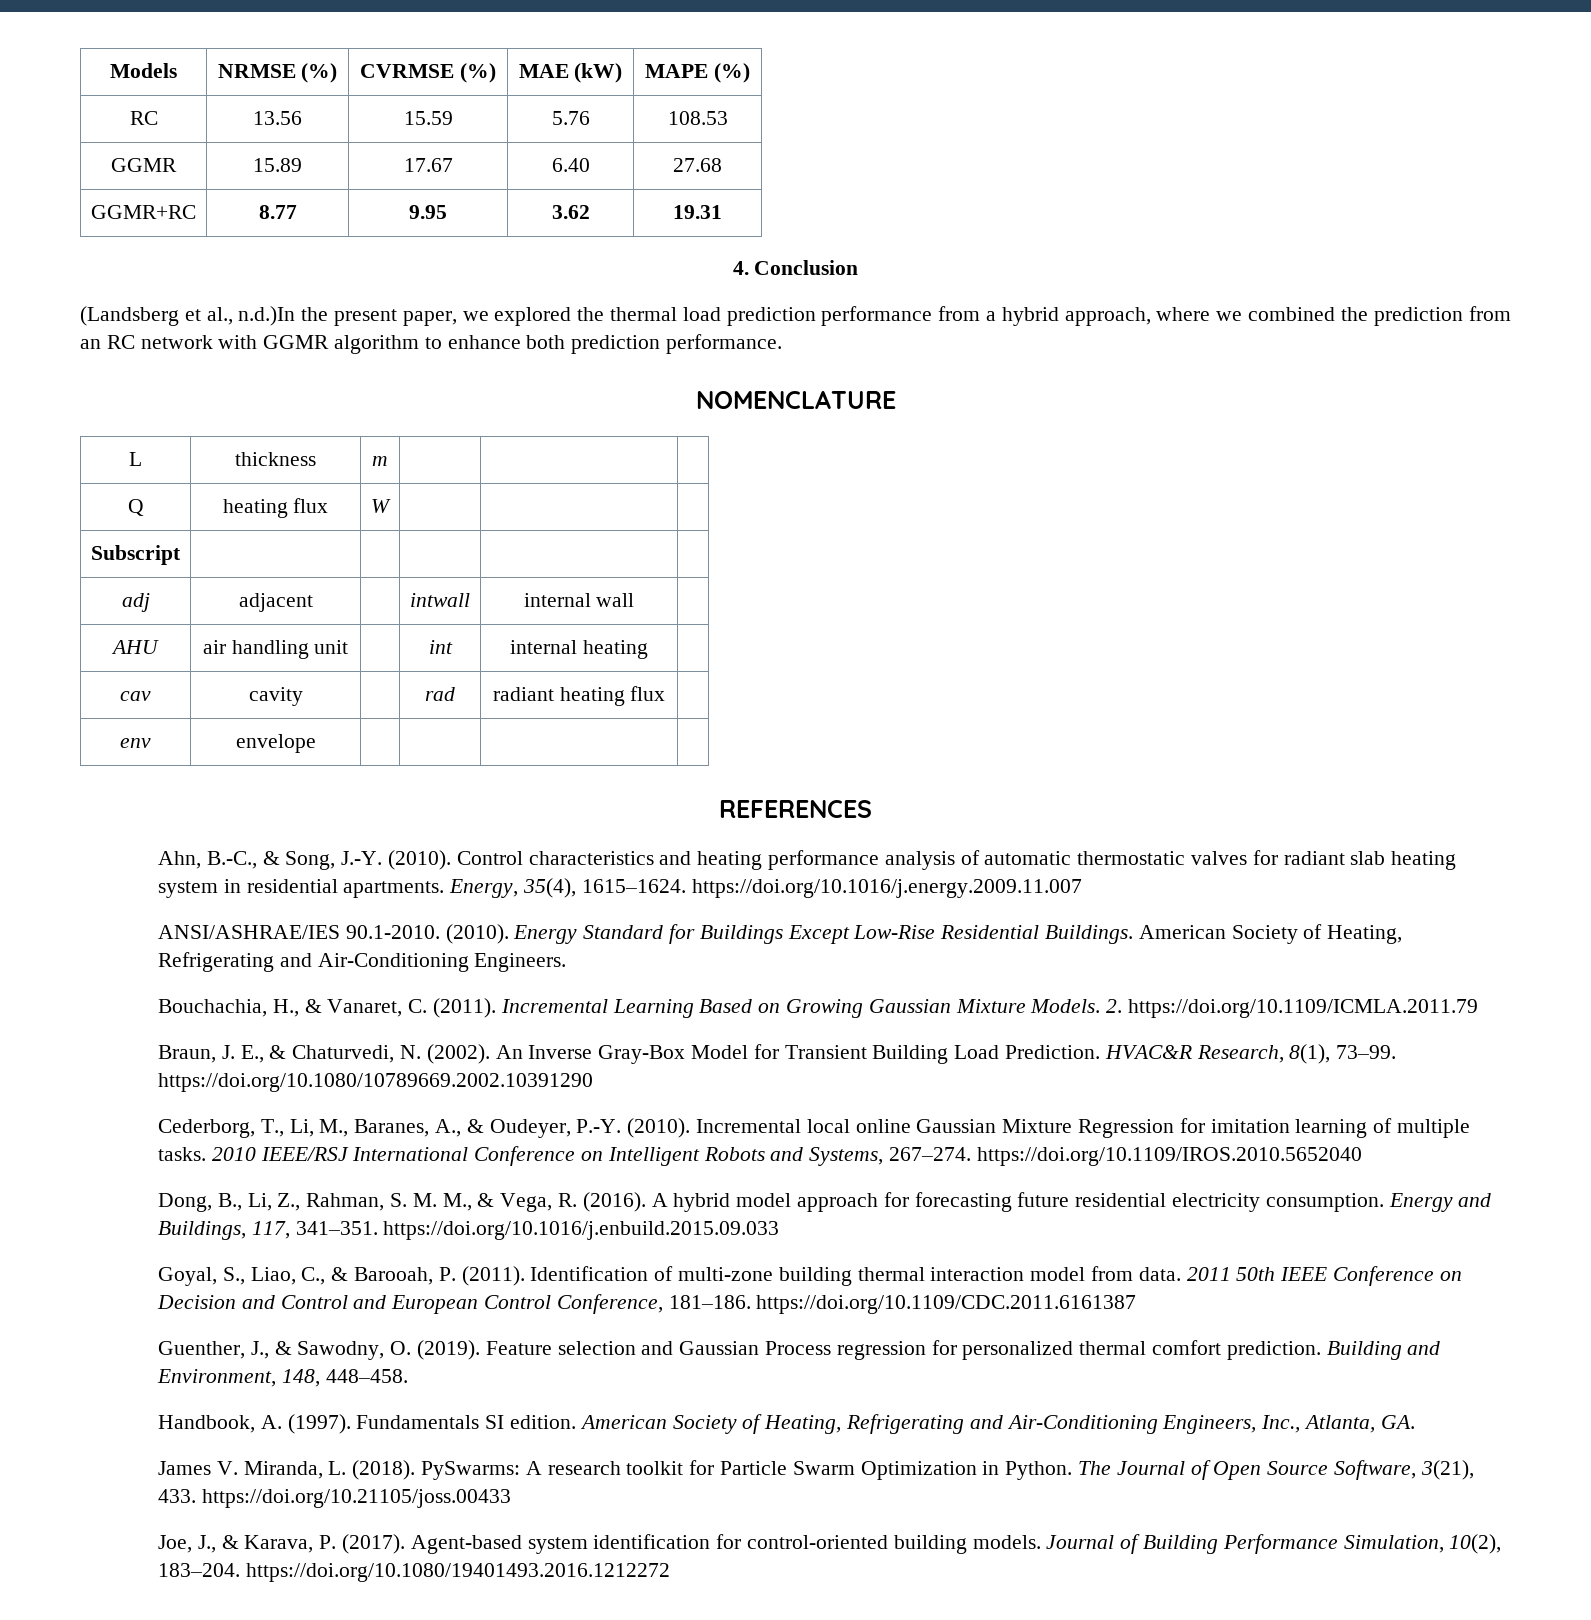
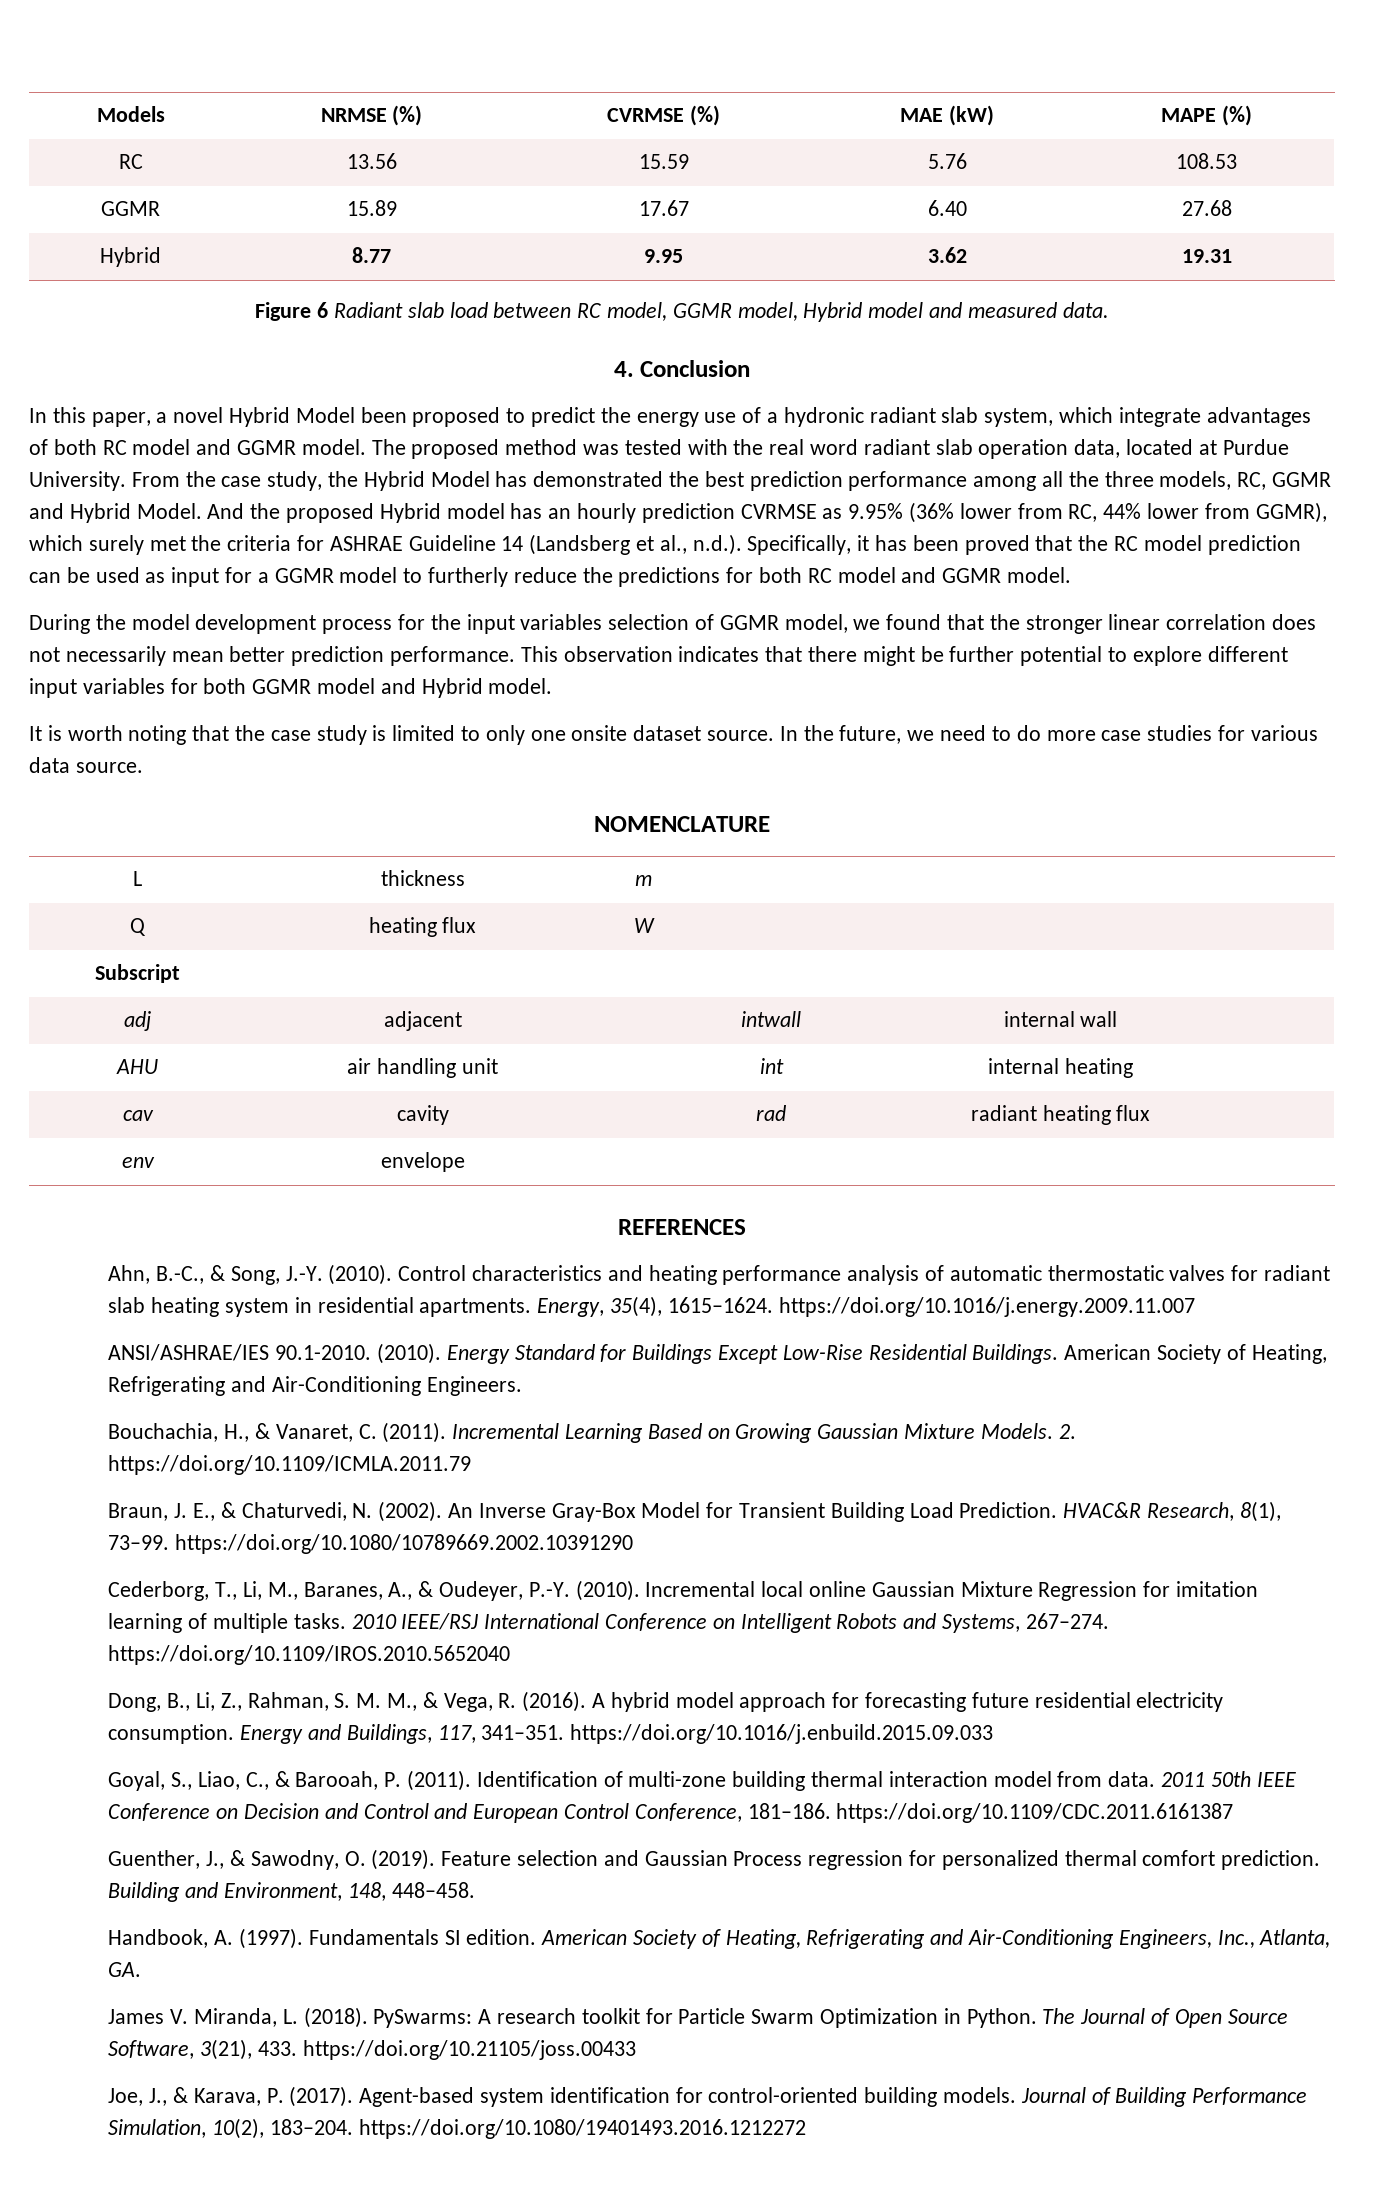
- GGMR+RC | 8.77 | 9.95 | 3.62 | 19.31
+ Hybrid | 8.77 | 9.95 | 3.62 | 19.31
+ Figure 6 Radiant slab load between RC model, GGMR model, Hybrid model and measured data.
  4. Conclusion
- (Landsberg et al., n.d.)In the present paper, we explored the thermal load prediction performance from a hybrid approach, where we combined the prediction from an RC network with GGMR algorithm to enhance both prediction performance.
+ In this paper, a novel Hybrid Model been proposed to predict the energy use of a hydronic radiant slab system, which integrate advantages of both RC model and GGMR model. The proposed method was tested with the real word radiant slab operation data, located at Purdue University. From the case study, the Hybrid Model has demonstrated the best prediction performance among all the three models, RC, GGMR and Hybrid Model. And the proposed Hybrid model has an hourly prediction CVRMSE as 9.95% (36% lower from RC, 44% lower from GGMR), which surely met the criteria for ASHRAE Guideline 14 (Landsberg et al., n.d.). Specifically, it has been proved that the RC model prediction can be used as input for a GGMR model to furtherly reduce the predictions for both RC model and GGMR model.
+ During the model development process for the input variables selection of GGMR model, we found that the stronger linear correlation does not necessarily mean better prediction performance. This observation indicates that there might be further potential to explore different input variables for both GGMR model and Hybrid model.
+ It is worth noting that the case study is limited to only one onsite dataset source. In the future, we need to do more case studies for various data source.

